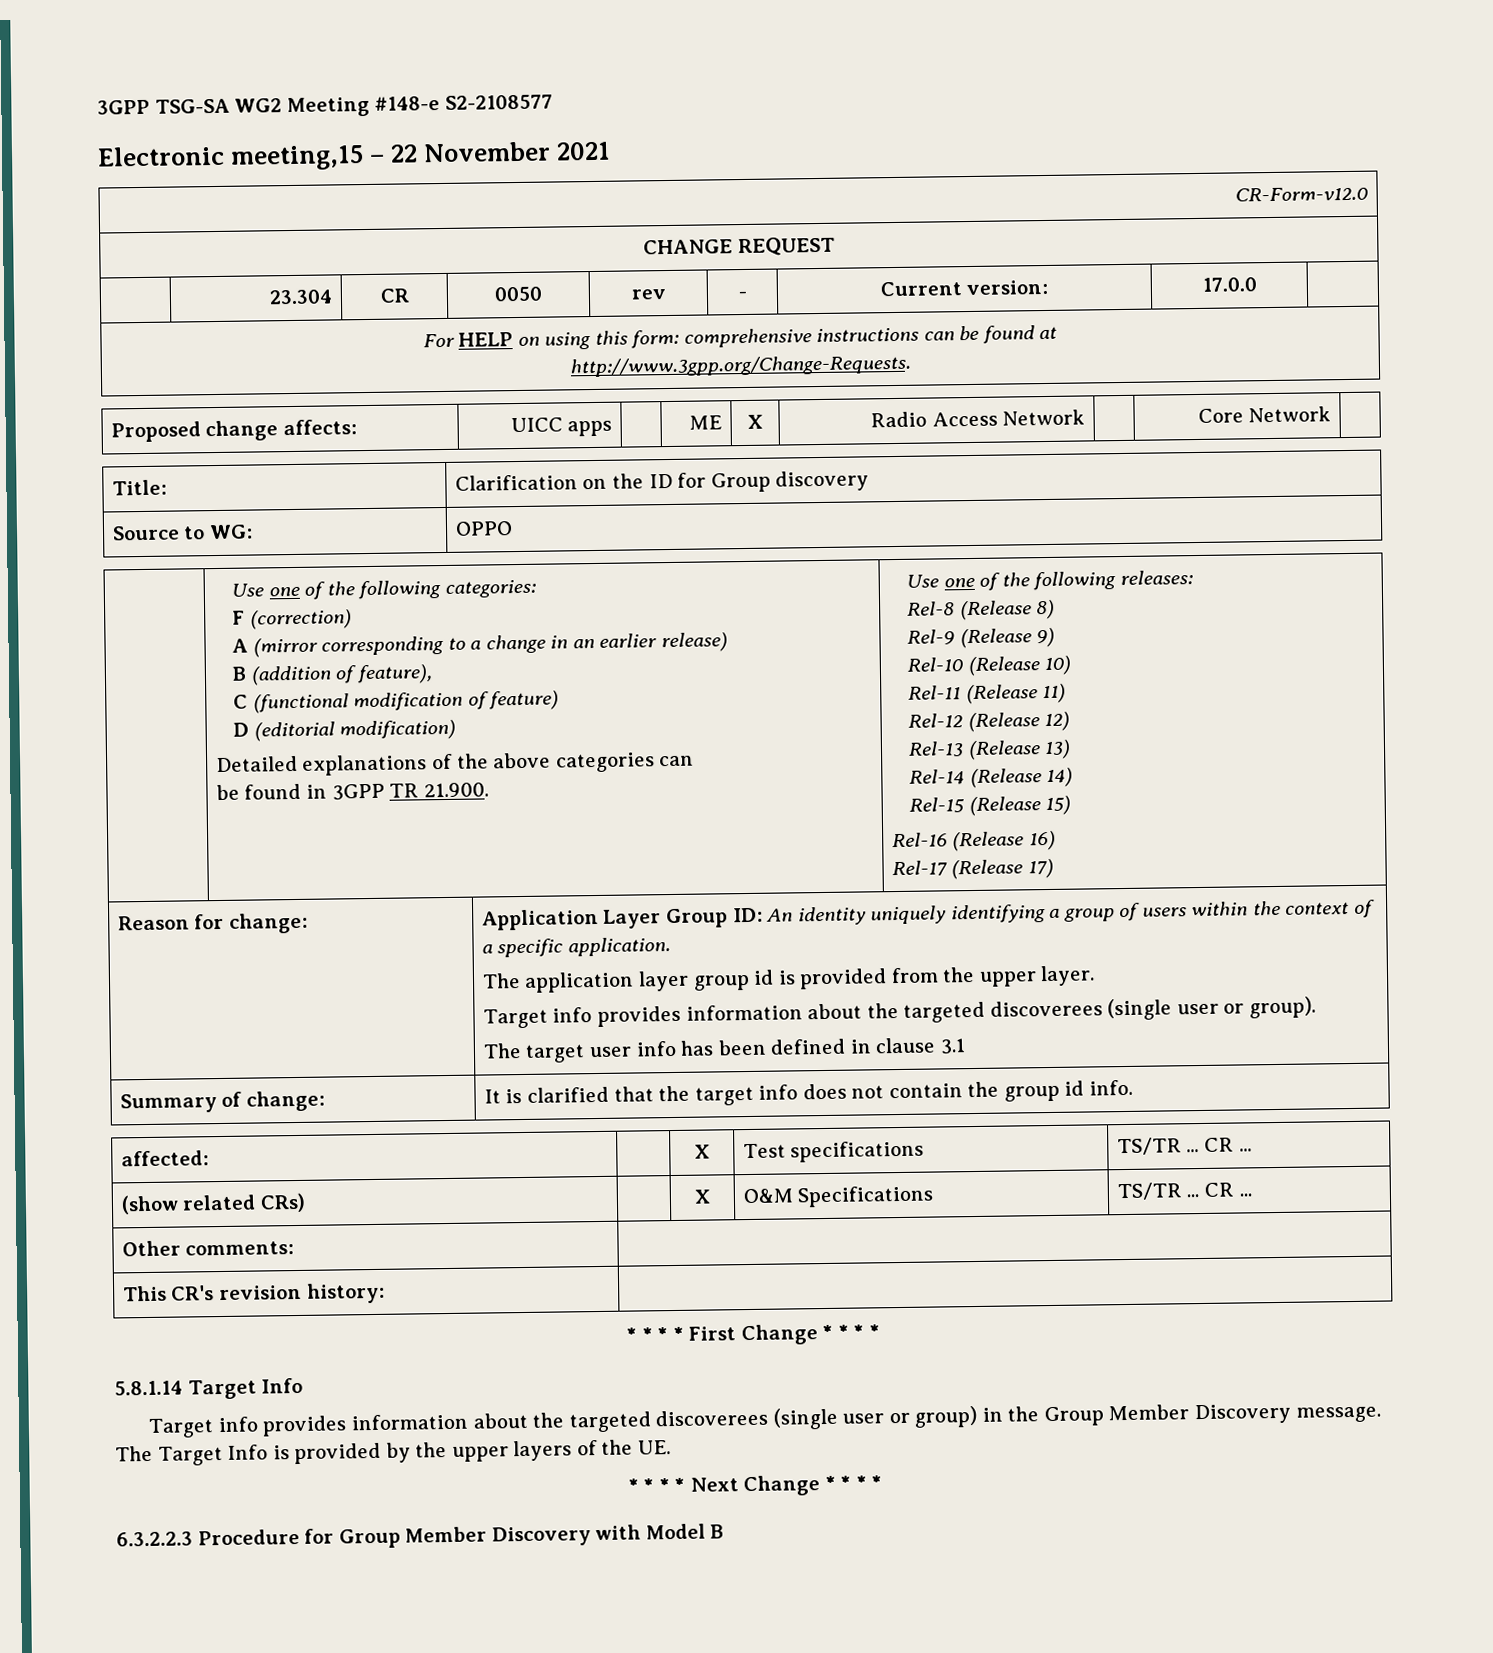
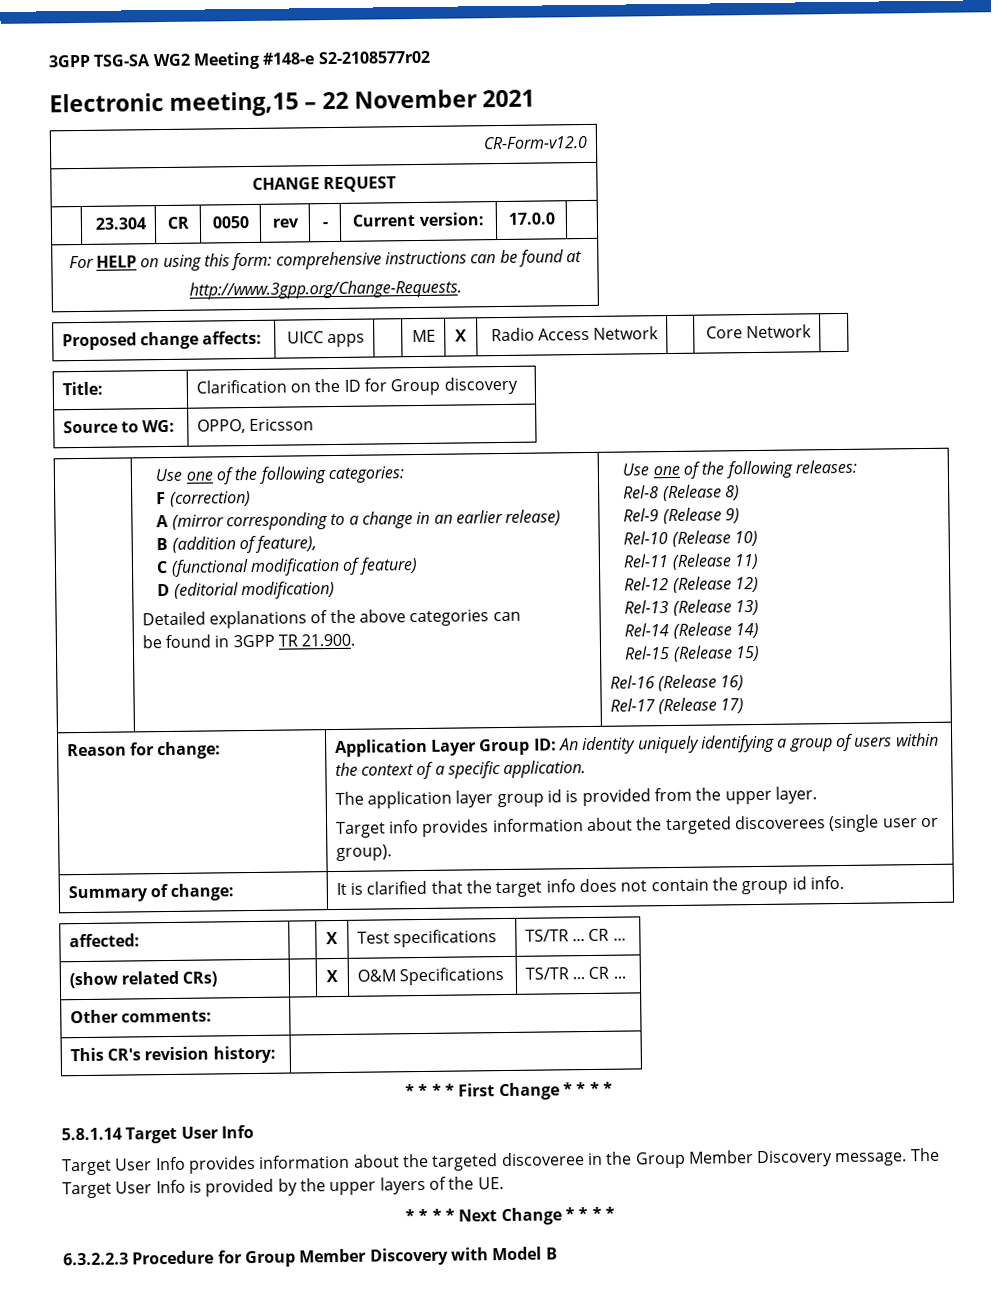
- 3GPP TSG-SA WG2 Meeting #148-e S2-2108577
+ 3GPP TSG-SA WG2 Meeting #148-e S2-2108577r02
- Source to WG: | OPPO
+ Source to WG: | OPPO, Ericsson
- The target user info has been defined in clause 3.1
- 5.8.1.14 Target Info
+ 5.8.1.14 Target User Info
- Target info provides information about the targeted discoverees (single user or group) in the Group Member Discovery message.
+ Target User Info provides information about the targeted discoveree in the Group Member Discovery message.
- The Target Info is provided by the upper layers of the UE.
+ The Target User Info is provided by the upper layers of the UE.

